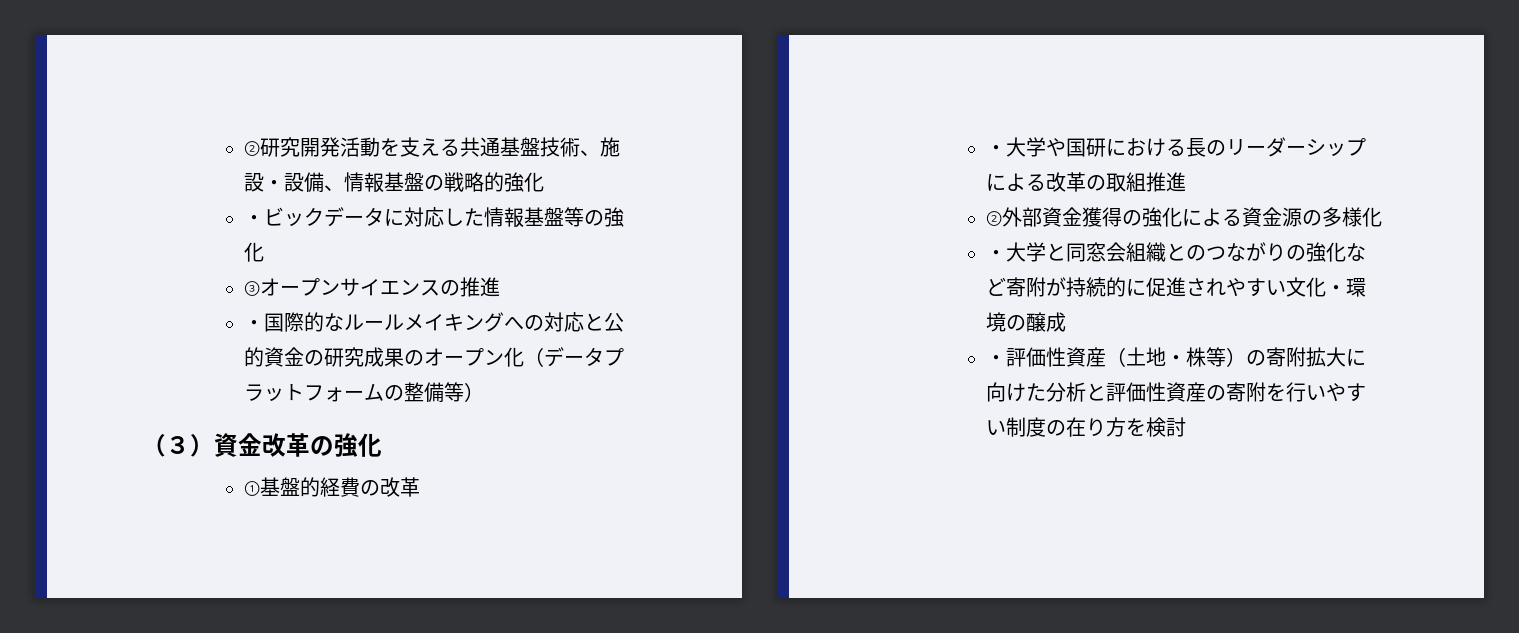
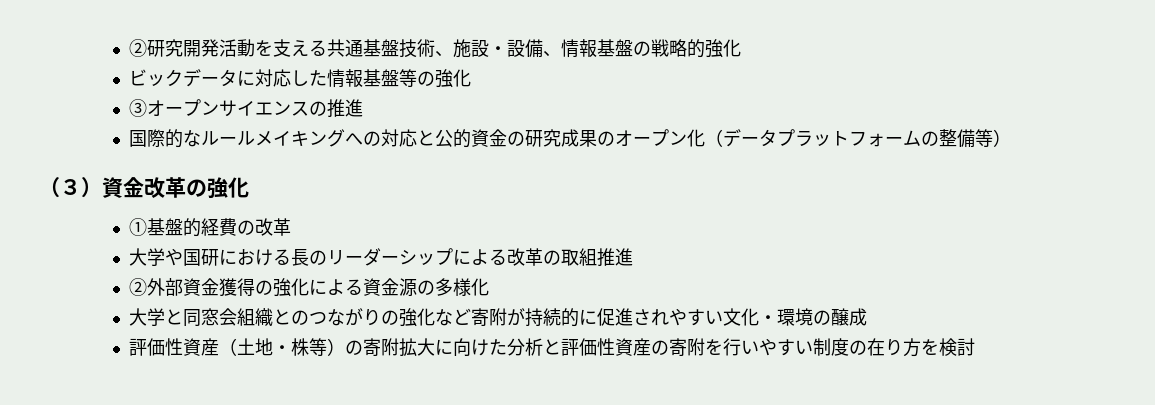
- ・ビックデータに対応した情報基盤等の強化
+ ビックデータに対応した情報基盤等の強化
- ・国際的なルールメイキングへの対応と公的資金の研究成果のオープン化（データプラットフォームの整備等）
+ 国際的なルールメイキングへの対応と公的資金の研究成果のオープン化（データプラットフォームの整備等）
- ・大学や国研における長のリーダーシップによる改革の取組推進
+ 大学や国研における長のリーダーシップによる改革の取組推進
- ・大学と同窓会組織とのつながりの強化など寄附が持続的に促進されやすい文化・環境の醸成
+ 大学と同窓会組織とのつながりの強化など寄附が持続的に促進されやすい文化・環境の醸成
- ・評価性資産（土地・株等）の寄附拡大に向けた分析と評価性資産の寄附を行いやすい制度の在り方を検討
+ 評価性資産（土地・株等）の寄附拡大に向けた分析と評価性資産の寄附を行いやすい制度の在り方を検討

